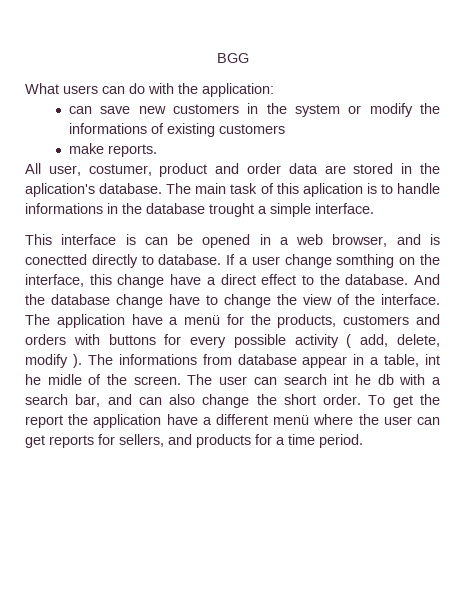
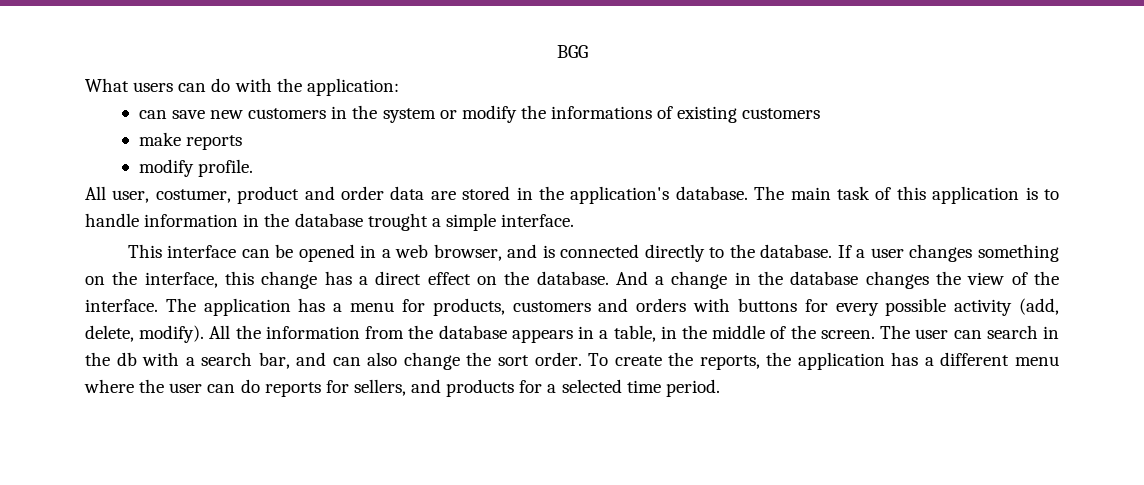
- make reports.
+ make reports
+ modify profile.
- All user, costumer, product and order data are stored in the aplication's database.
+ All user, costumer, product and order data are stored in the application's database.
- The main task of this aplication is to handle informations in the database trought a simple interface.
+ The main task of this application is to handle information in the database trought a simple interface.
- This interface is can be opened in a web browser, and is conectted directly to database.
+ This interface can be opened in a web browser, and is connected directly to the database.
- If a user change somthing on the interface, this change have a direct effect to the database.
+ If a user changes something on the interface, this change has a direct effect on the database.
- And the database change have to change the view of the interface.
+ And a change in the database changes the view of the interface.
- The application have a menü for the products, customers and orders with buttons for every possible activity ( add, delete, modify ). The informations from database appear in a table, int he midle of the screen.
+ The application has a menu for products, customers and orders with buttons for every possible activity (add, delete, modify). All the information from the database appears in a table, in the middle of the screen.
- The user can search int he db with a search bar, and can also change the short order.
+ The user can search in the db with a search bar, and can also change the sort order.
- To get the report the application have a different menü where the user can get reports for sellers, and products for a time period.
+ To create the reports, the application has a different menu where the user can do reports for sellers, and products for a selected time period.

